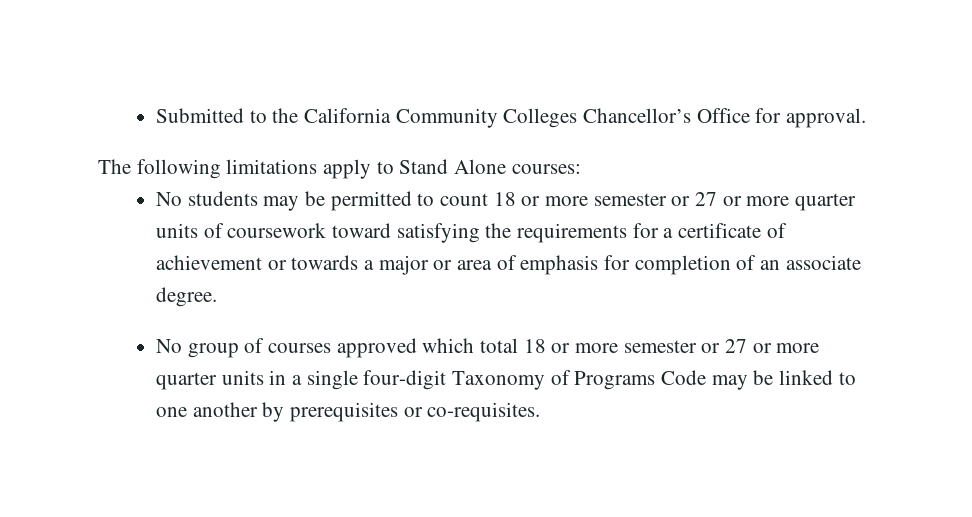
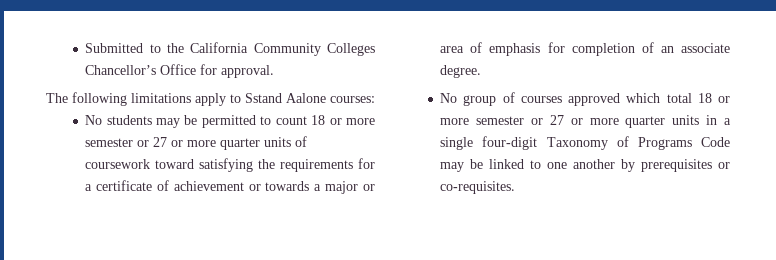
- The following limitations apply to Stand Alone courses:
+ The following limitations apply to Sstand Aalone courses:

